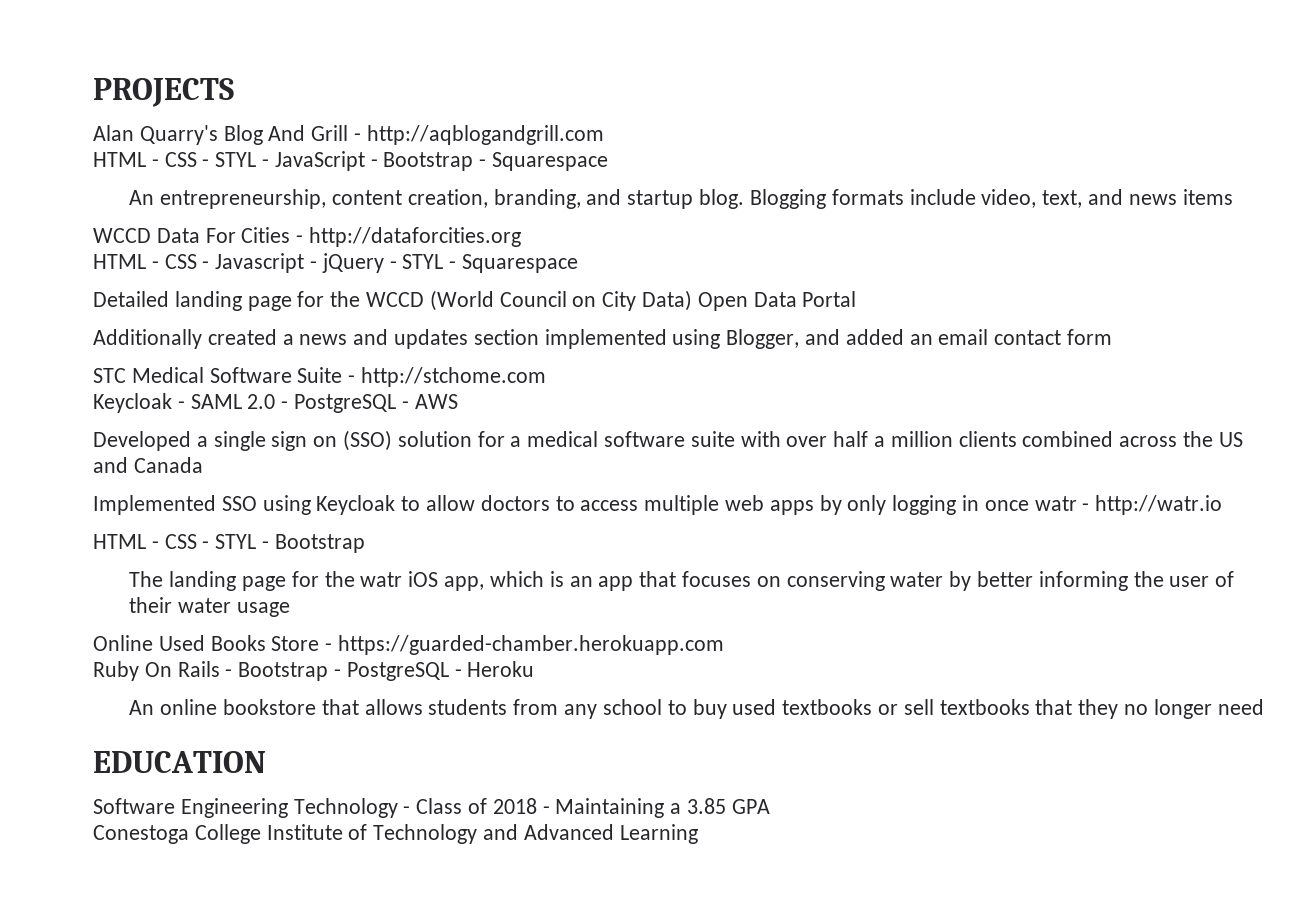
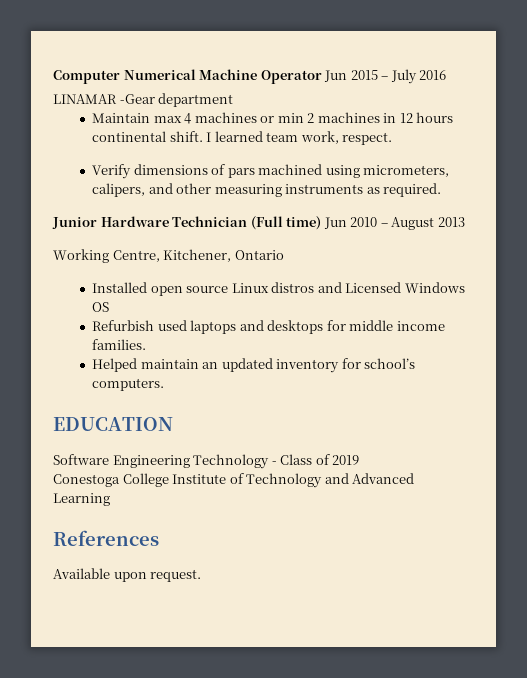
- PROJECTS
- Alan Quarry's Blog And Grill - http://aqblogandgrill.com
- HTML - CSS - STYL - JavaScript - Bootstrap - Squarespace
- An entrepreneurship, content creation, branding, and startup blog. Blogging formats include video, text, and news items
- WCCD Data For Cities - http://dataforcities.org
- HTML - CSS - Javascript - jQuery - STYL - Squarespace
- Detailed landing page for the WCCD (World Council on City Data) Open Data Portal
- Additionally created a news and updates section implemented using Blogger, and added an email contact form
- STC Medical Software Suite - http://stchome.com
- Keycloak - SAML 2.0 - PostgreSQL - AWS
- Developed a single sign on (SSO) solution for a medical software suite with over half a million clients combined across the US and Canada
- Implemented SSO using Keycloak to allow doctors to access multiple web apps by only logging in once watr - http://watr.io
- HTML - CSS - STYL - Bootstrap
- The landing page for the watr iOS app, which is an app that focuses on conserving water by better informing the user of their water usage
- Online Used Books Store - https://guarded-chamber.herokuapp.com
- Ruby On Rails - Bootstrap - PostgreSQL - Heroku
- An online bookstore that allows students from any school to buy used textbooks or sell textbooks that they no longer need
+ Computer Numerical Machine Operator Jun 2015 – July 2016
+ LINAMAR -Gear department
+ Maintain max 4 machines or min 2 machines in 12 hours continental shift. I learned team work, respect.
+ Verify dimensions of pars machined using micrometers, calipers, and other measuring instruments as required.
+ Junior Hardware Technician (Full time) Jun 2010 – August 2013
+ Working Centre, Kitchener, Ontario
+ Installed open source Linux distros and Licensed Windows OS
+ Refurbish used laptops and desktops for middle income families.
+ Helped maintain an updated inventory for school’s computers.
- Software Engineering Technology - Class of 2018 - Maintaining a 3.85 GPA
+ Software Engineering Technology - Class of 2019
+ References
+ Available upon request.

